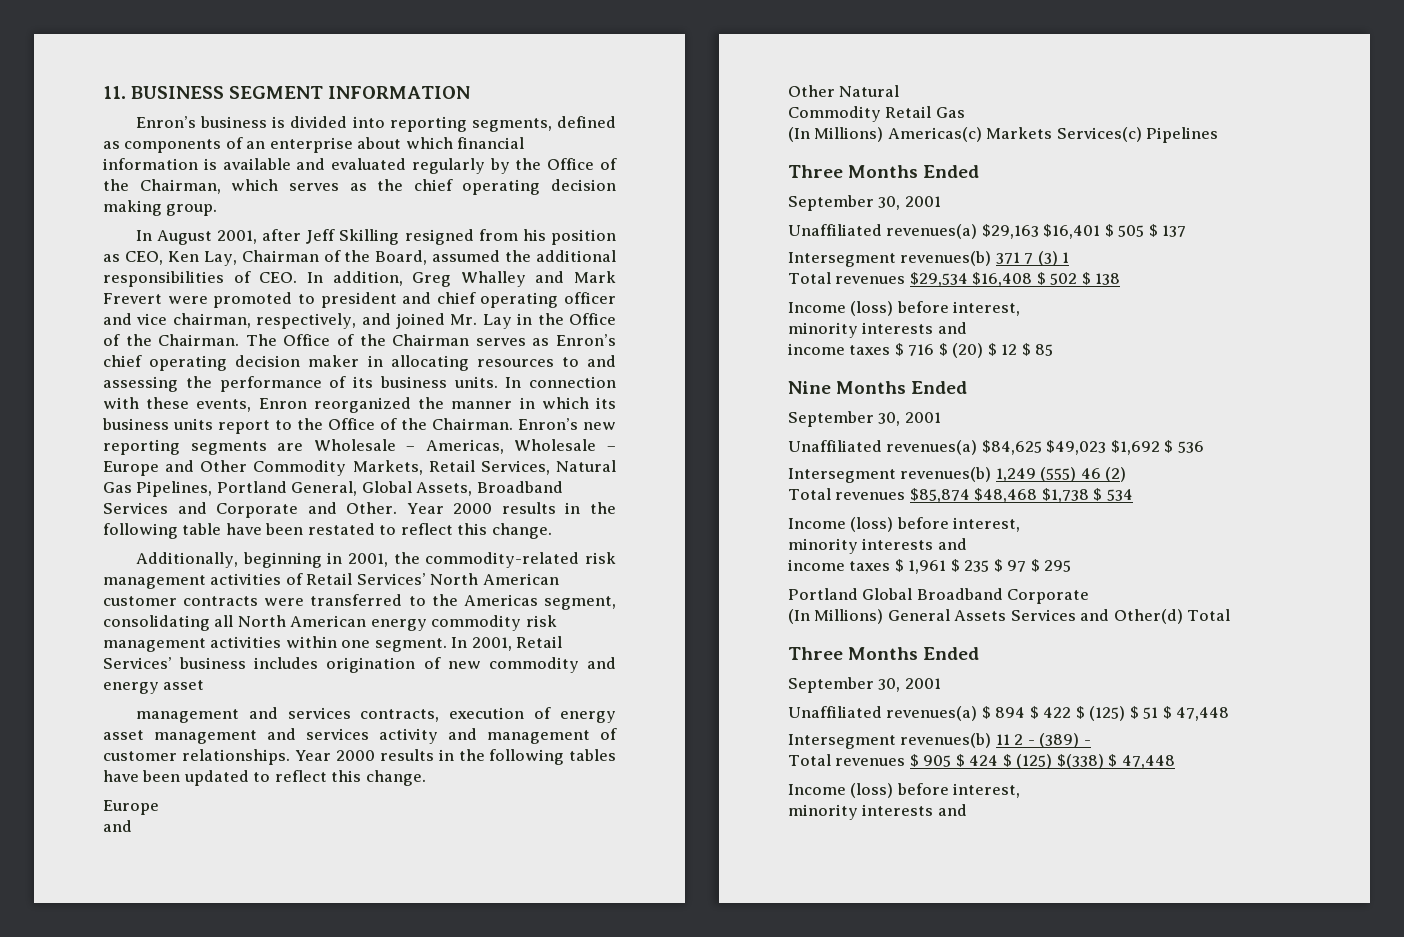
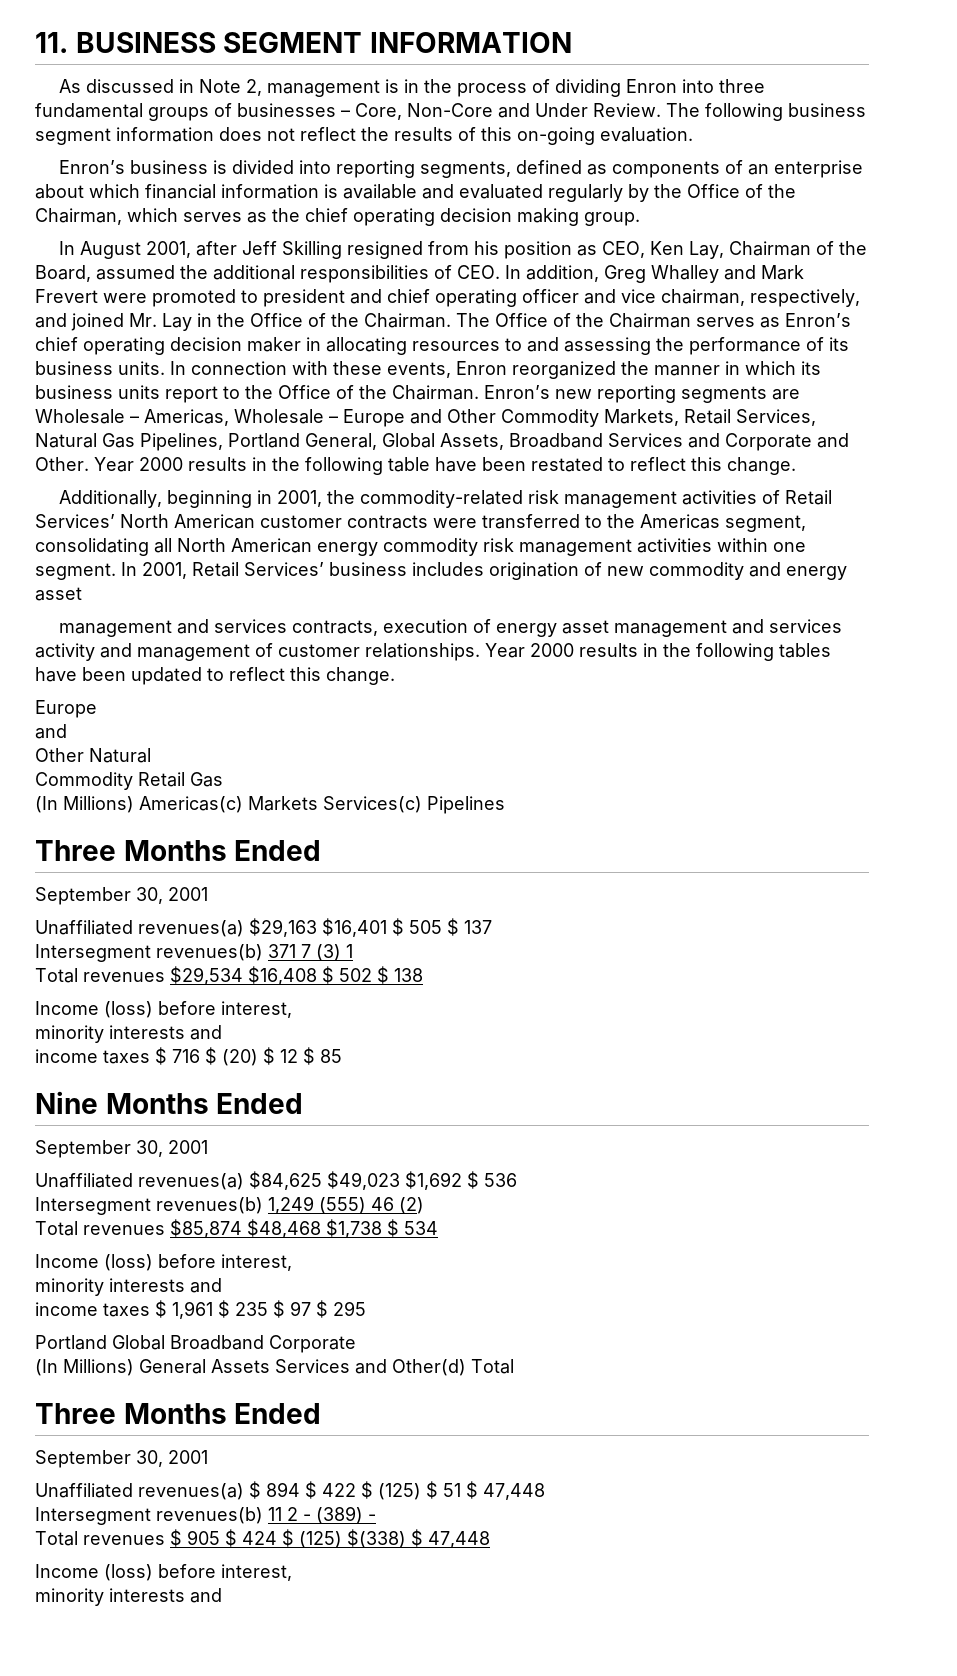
+ As discussed in Note 2, management is in the process of dividing Enron into three fundamental groups of businesses – Core, Non-Core and Under Review. The following business segment information does not reflect the results of this on-going evaluation.

